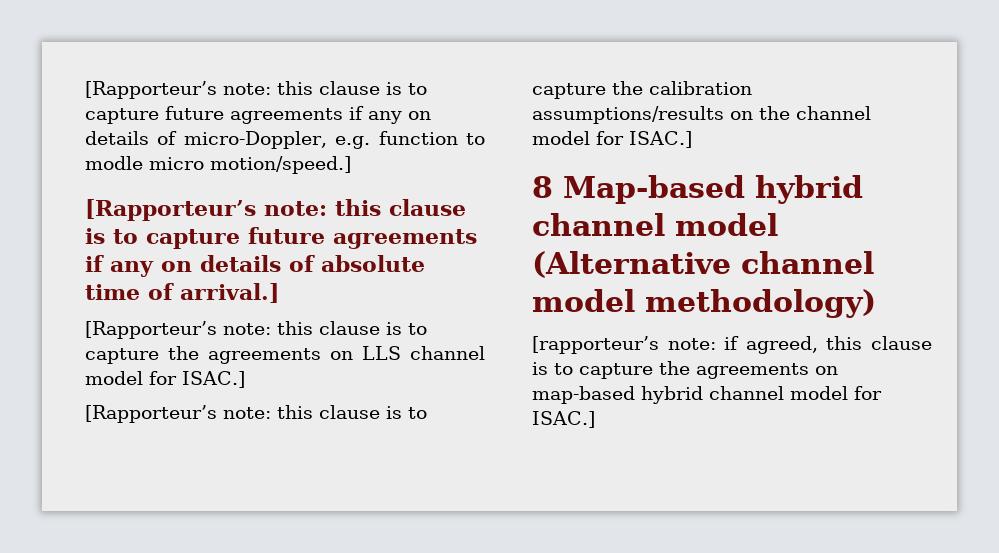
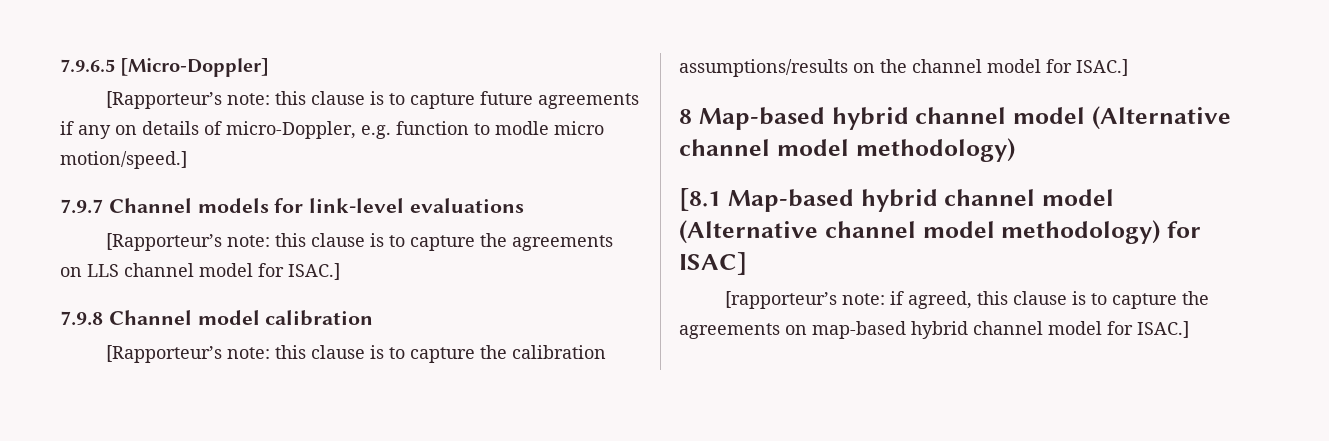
+ 7.9.6.5 [Micro-Doppler]
- [Rapporteur’s note: this clause is to capture future agreements if any on details of absolute time of arrival.]
+ 7.9.7 Channel models for link-level evaluations
+ 7.9.8 Channel model calibration
+ [8.1 Map-based hybrid channel model (Alternative channel model methodology) for ISAC]

